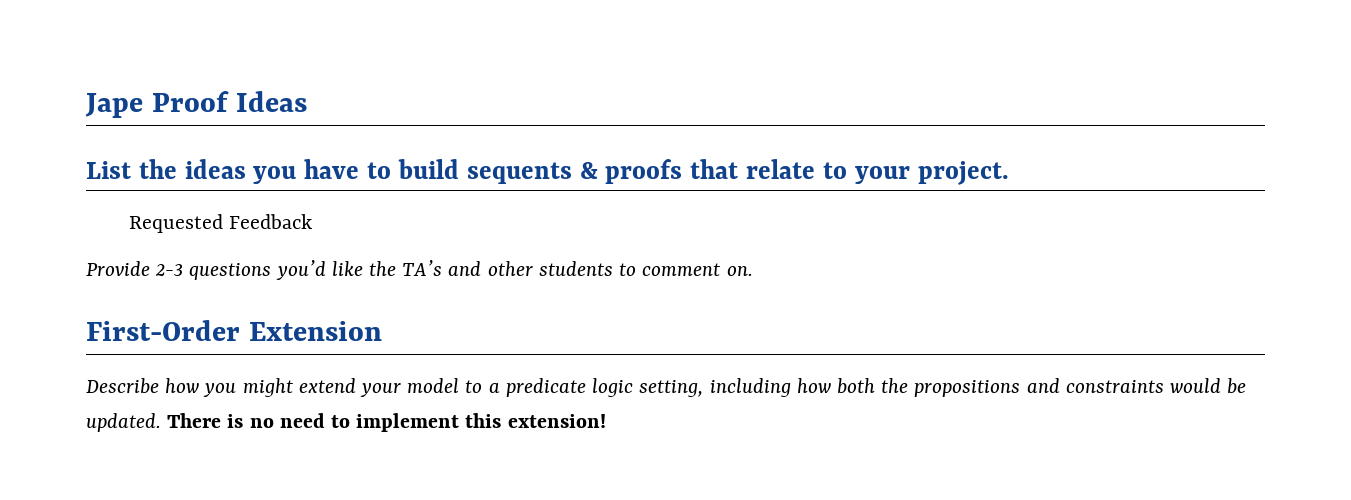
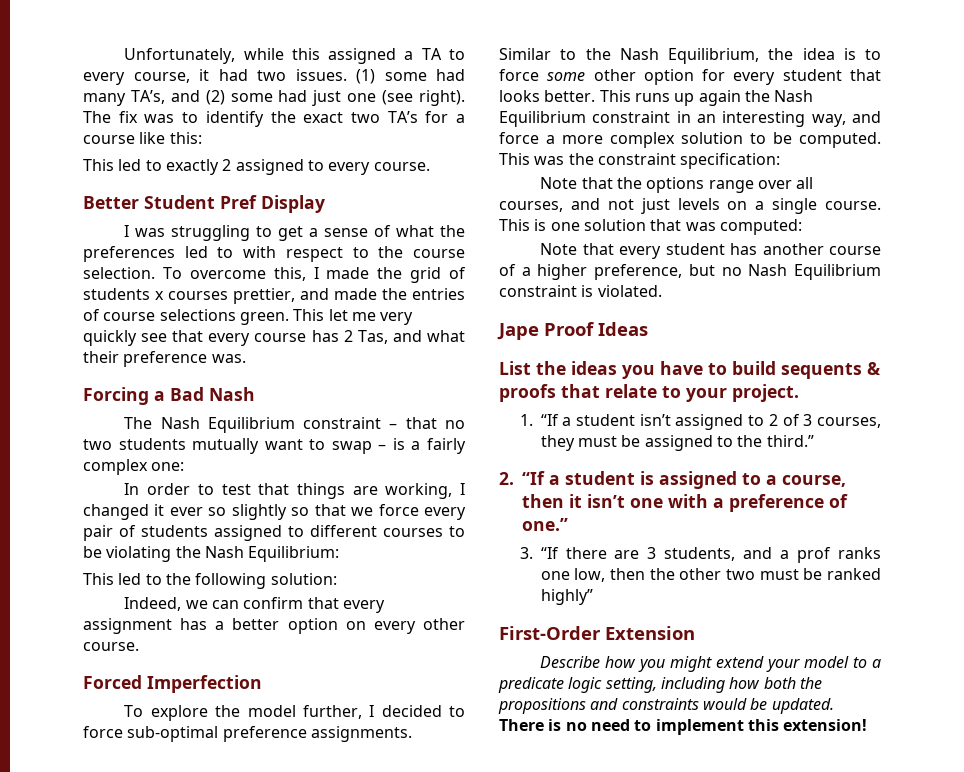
+ Unfortunately, while this assigned a TA to every course, it had two issues. (1) some had many TA’s, and (2) some had just one (see right). The fix was to identify the exact two TA’s for a course like this:
+ This led to exactly 2 assigned to every course.
+ Better Student Pref Display
+ I was struggling to get a sense of what the preferences led to with respect to the course selection. To overcome this, I made the grid of students x courses prettier, and made the entries of course selections green. This let me very quickly see that every course has 2 Tas, and what their preference was.
+ Forcing a Bad Nash
+ The Nash Equilibrium constraint – that no two students mutually want to swap – is a fairly complex one:
+ In order to test that things are working, I changed it ever so slightly so that we force every pair of students assigned to different courses to be violating the Nash Equilibrium:
+ This led to the following solution:
+ Indeed, we can confirm that every assignment has a better option on every other course.
+ Forced Imperfection
+ To explore the model further, I decided to force sub-optimal preference assignments. Similar to the Nash Equilibrium, the idea is to force some other option for every student that looks better. This runs up again the Nash Equilibrium constraint in an interesting way, and force a more complex solution to be computed. This was the constraint specification:
+ Note that the options range over all courses, and not just levels on a single course. This is one solution that was computed:
+ Note that every student has another course of a higher preference, but no Nash Equilibrium constraint is violated.
- Requested Feedback
- Provide 2-3 questions you’d like the TA’s and other students to comment on.
+ 1. “If a student isn’t assigned to 2 of 3 courses, they must be assigned to the third.”
+ 2. “If a student is assigned to a course, then it isn’t one with a preference of one.”
+ 3. “If there are 3 students, and a prof ranks one low, then the other two must be ranked highly”

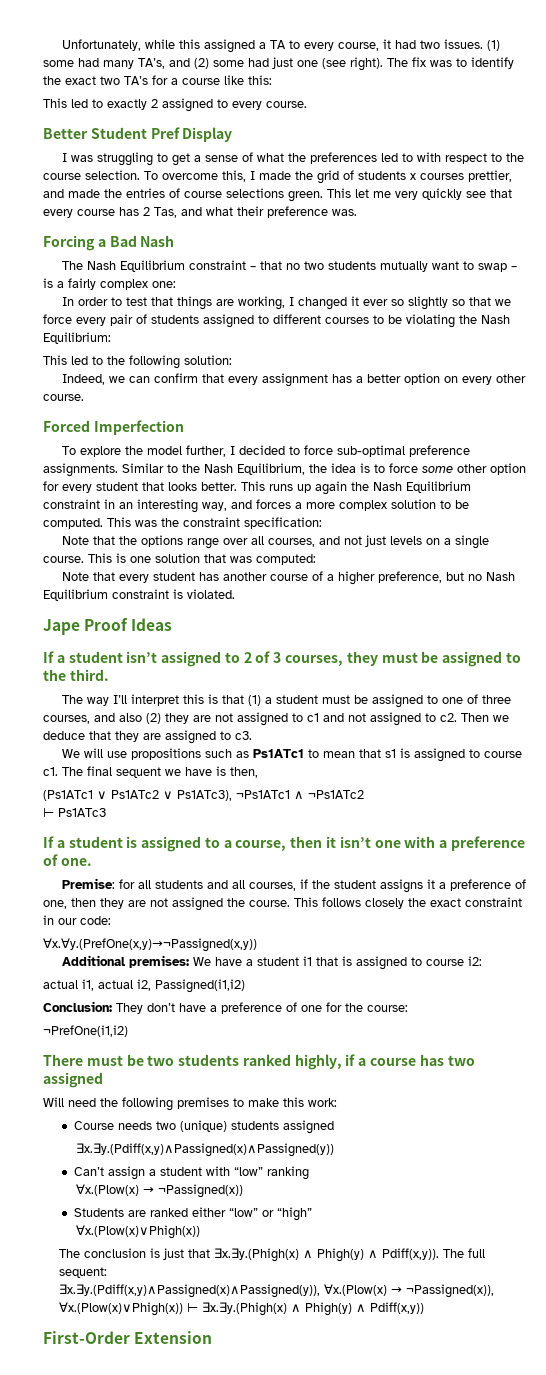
- This runs up again the Nash Equilibrium constraint in an interesting way, and force a more complex solution to be computed.
+ This runs up again the Nash Equilibrium constraint in an interesting way, and forces a more complex solution to be computed.
- List the ideas you have to build sequents & proofs that relate to your project.
- 1. “If a student isn’t assigned to 2 of 3 courses, they must be assigned to the third.”
- 2. “If a student is assigned to a course, then it isn’t one with a preference of one.”
- 3. “If there are 3 students, and a prof ranks one low, then the other two must be ranked highly”
+ If a student isn’t assigned to 2 of 3 courses, they must be assigned to the third.
+ The way I’ll interpret this is that (1) a student must be assigned to one of three courses, and also (2) they are not assigned to c1 and not assigned to c2. Then we deduce that they are assigned to c3.
+ We will use propositions such as Ps1ATc1 to mean that s1 is assigned to course c1. The final sequent we have is then,
+ (Ps1ATc1 ∨ Ps1ATc2 ∨ Ps1ATc3), ¬Ps1ATc1 ∧ ¬Ps1ATc2
+ ⊢ Ps1ATc3
+ If a student is assigned to a course, then it isn’t one with a preference of one.
+ Premise: for all students and all courses, if the student assigns it a preference of one, then they are not assigned the course. This follows closely the exact constraint in our code:
+ ∀x.∀y.(PrefOne(x,y)→¬Passigned(x,y))
+ Additional premises: We have a student i1 that is assigned to course i2:
+ actual i1, actual i2, Passigned(i1,i2)
+ Conclusion: They don’t have a preference of one for the course:
+ ¬PrefOne(i1,i2)
+ There must be two students ranked highly, if a course has two assigned
+ Will need the following premises to make this work:
+ Course needs two (unique) students assigned
+ ∃x.∃y.(Pdiff(x,y)∧Passigned(x)∧Passigned(y))
+ Can’t assign a student with “low” ranking
+ ∀x.(Plow(x) → ¬Passigned(x))
+ Students are ranked either “low” or “high”
+ ∀x.(Plow(x)∨Phigh(x))
+ The conclusion is just that ∃x.∃y.(Phigh(x) ∧ Phigh(y) ∧ Pdiff(x,y)). The full sequent:
+ ∃x.∃y.(Pdiff(x,y)∧Passigned(x)∧Passigned(y)), ∀x.(Plow(x) → ¬Passigned(x)), ∀x.(Plow(x)∨Phigh(x)) ⊢ ∃x.∃y.(Phigh(x) ∧ Phigh(y) ∧ Pdiff(x,y))
  First-Order Extension
- Describe how you might extend your model to a predicate logic setting, including how both the propositions and constraints would be updated. There is no need to implement this extension!

